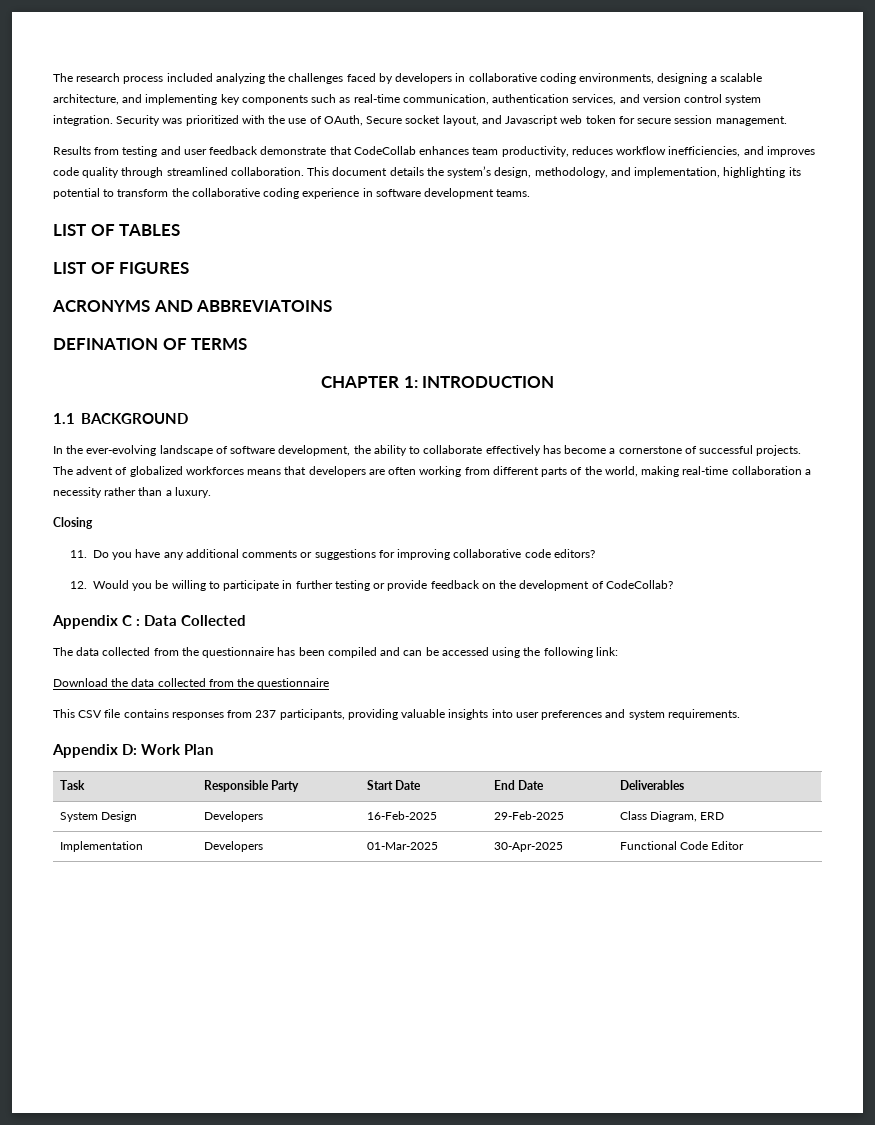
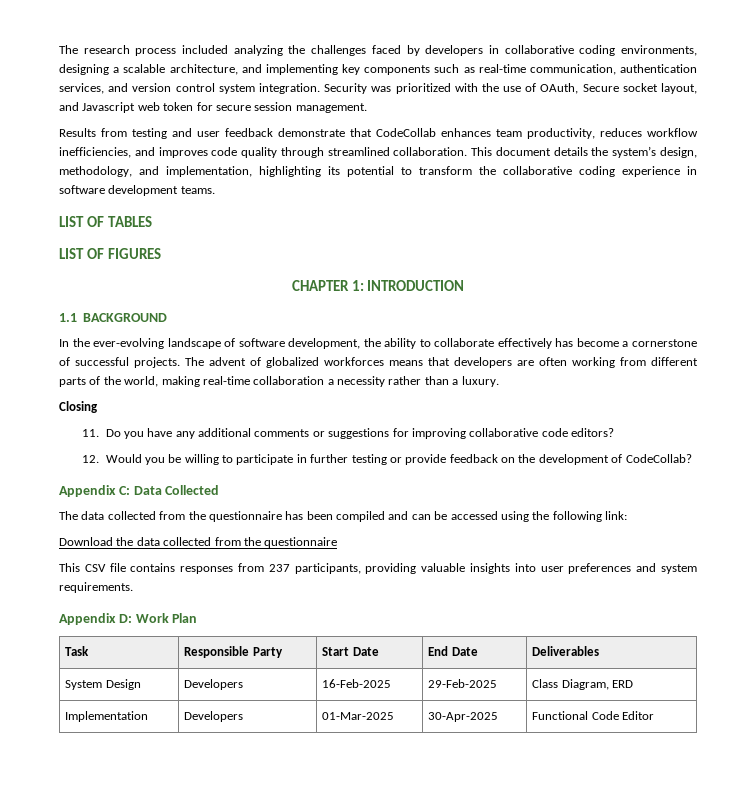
- ACRONYMS AND ABBREVIATOINS
- DEFINATION OF TERMS
- Appendix C : Data Collected
+ Appendix C: Data Collected

